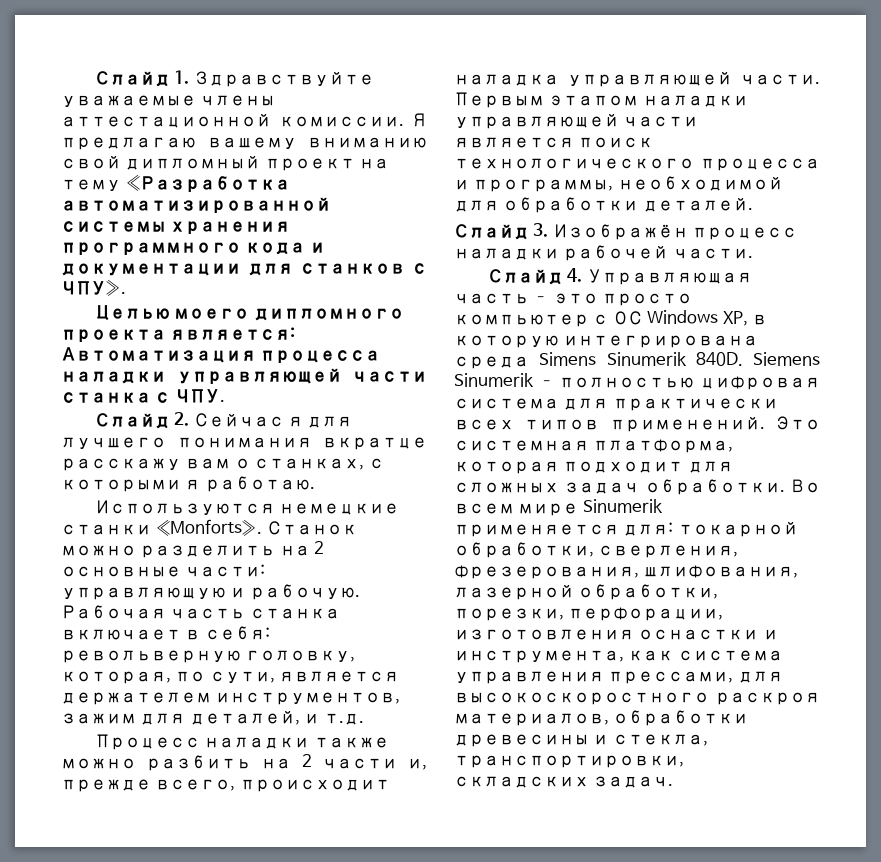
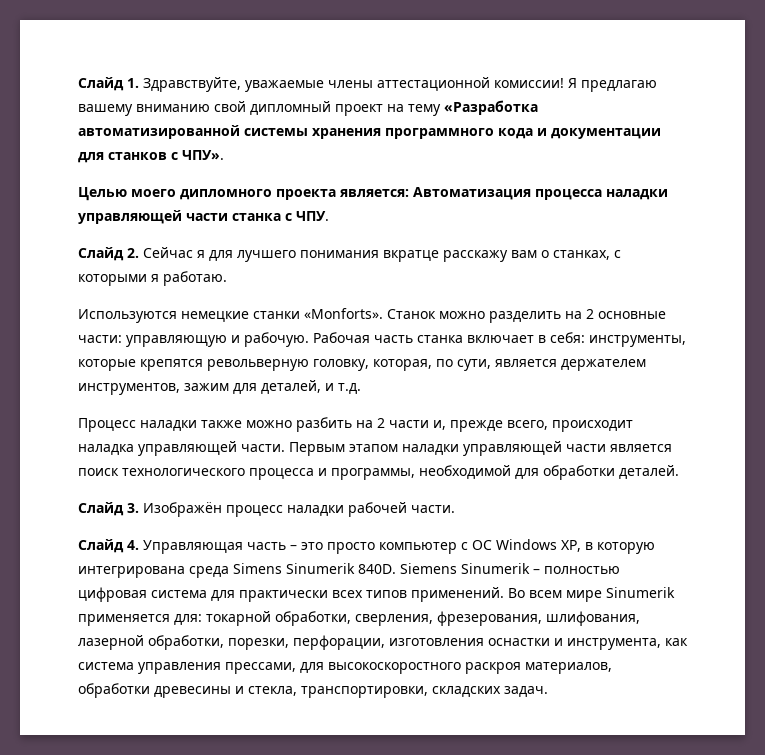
- Слайд 1. Здравствуйте уважаемые члены аттестационной комиссии.
+ Слайд 1. Здравствуйте, уважаемые члены аттестационной комиссии!
- Рабочая часть станка включает в себя: револьверную головку, которая, по сути, является держателем инструментов, зажим для деталей, и т.д.
+ Рабочая часть станка включает в себя: инструменты, которые крепятся револьверную головку, которая, по сути, является держателем инструментов, зажим для деталей, и т.д.
- Это системная платформа, которая подходит для сложных задач обработки.

